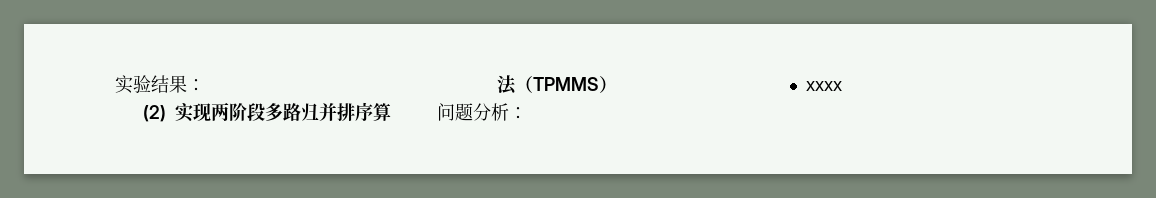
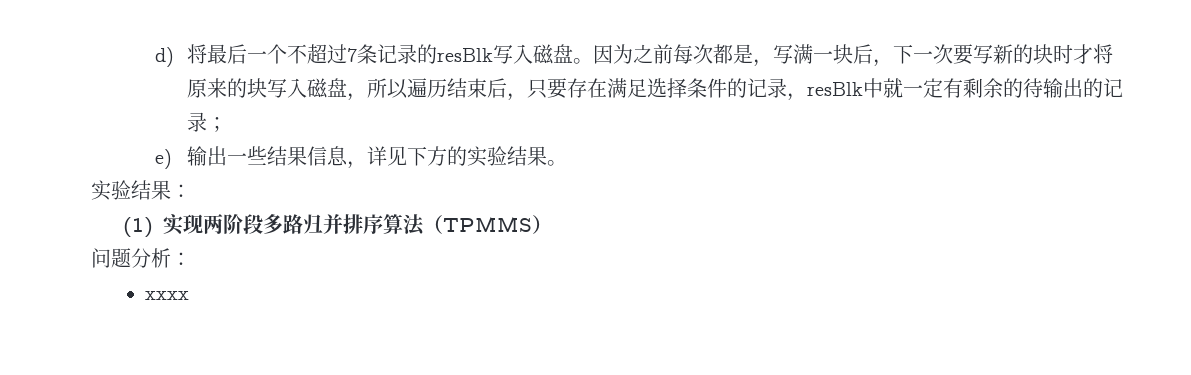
+ d)将最后一个不超过7条记录的resBlk写入磁盘。因为之前每次都是，写满一块后，下一次要写新的块时才将原来的块写入磁盘，所以遍历结束后，只要存在满足选择条件的记录，resBlk中就一定有剩余的待输出的记录；
+ e)输出一些结果信息，详见下方的实验结果。
- (2)实现两阶段多路归并排序算法（TPMMS）
+ (1)实现两阶段多路归并排序算法（TPMMS）

